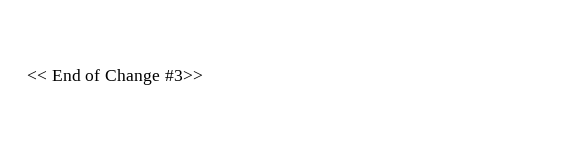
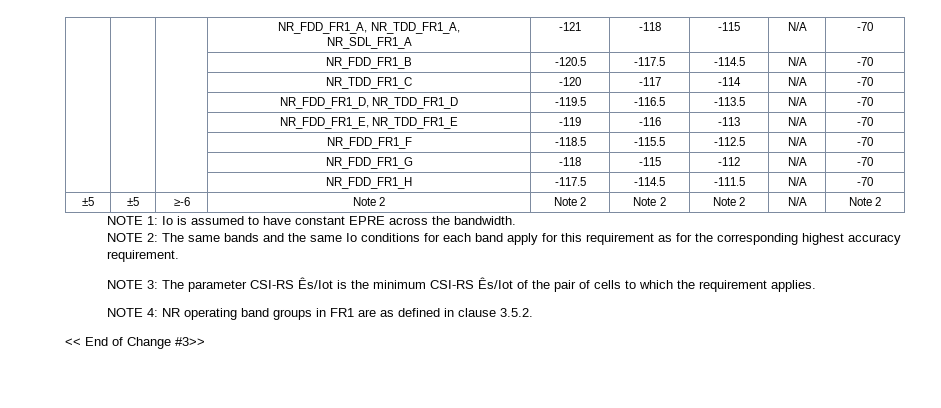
+ | | | NR_FDD_FR1_A, NR_TDD_FR1_A,
+ NR_SDL_FR1_A | -121 | -118 | -115 | N/A | -70
+ | | | NR_FDD_FR1_B | -120.5 | -117.5 | -114.5 | N/A | -70
+ | | | NR_TDD_FR1_C | -120 | -117 | -114 | N/A | -70
+ | | | NR_FDD_FR1_D, NR_TDD_FR1_D | -119.5 | -116.5 | -113.5 | N/A | -70
+ | | | NR_FDD_FR1_E, NR_TDD_FR1_E | -119 | -116 | -113 | N/A | -70
+ | | | NR_FDD_FR1_F | -118.5 | -115.5 | -112.5 | N/A | -70
+ | | | NR_FDD_FR1_G | -118 | -115 | -112 | N/A | -70
+ | | | NR_FDD_FR1_H | -117.5 | -114.5 | -111.5 | N/A | -70
+ ±5 | ±5 | ≥-6 | Note 2 | Note 2 | Note 2 | Note 2 | N/A | Note 2
+ NOTE 1: Io is assumed to have constant EPRE across the bandwidth.
+ NOTE 2: The same bands and the same Io conditions for each band apply for this requirement as for the corresponding highest accuracy requirement.
+ NOTE 3: The parameter CSI-RS Ês/Iot is the minimum CSI-RS Ês/Iot of the pair of cells to which the requirement applies.
+ NOTE 4: NR operating band groups in FR1 are as defined in clause 3.5.2.

